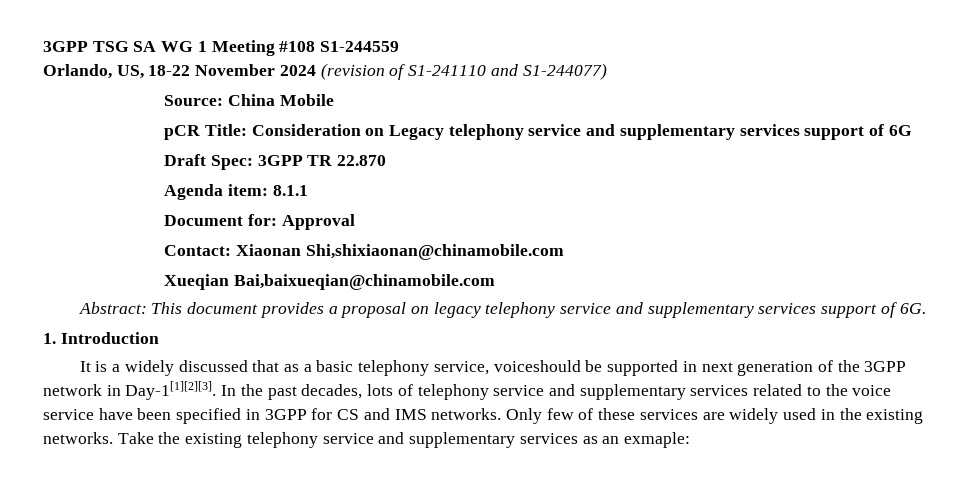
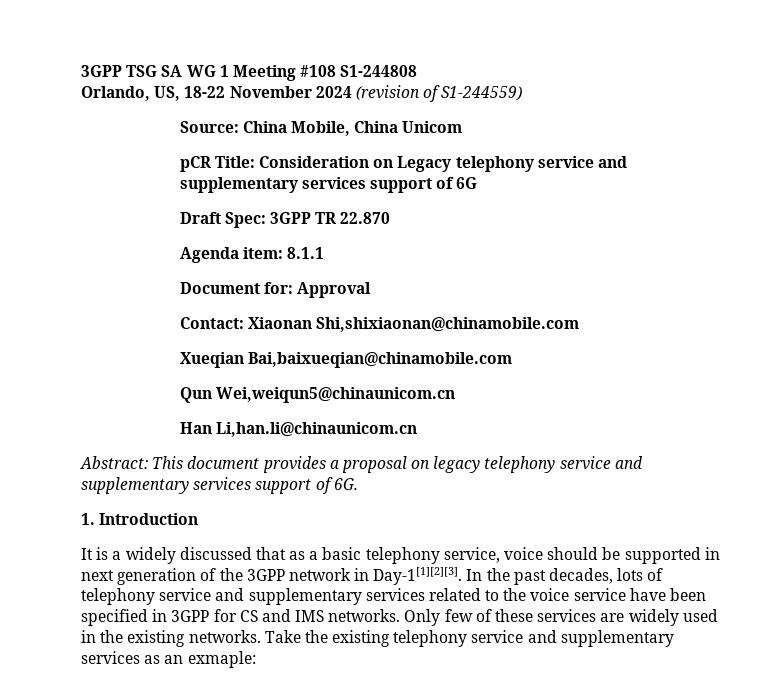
- 3GPP TSG SA WG 1 Meeting #108 S1-244559
+ 3GPP TSG SA WG 1 Meeting #108 S1-244808
- Orlando, US, 18-22 November 2024 (revision of S1-241110 and S1-244077)
+ Orlando, US, 18-22 November 2024 (revision of S1-244559)
- Source: China Mobile
+ Source: China Mobile, China Unicom
+ Qun Wei,weiqun5@chinaunicom.cn
+ Han Li,han.li@chinaunicom.cn
- It is a widely discussed that as a basic telephony service, voiceshould be supported in next generation of the 3GPP network in Day-1[1][2][3].
+ It is a widely discussed that as a basic telephony service, voice should be supported in next generation of the 3GPP network in Day-1[1][2][3].

